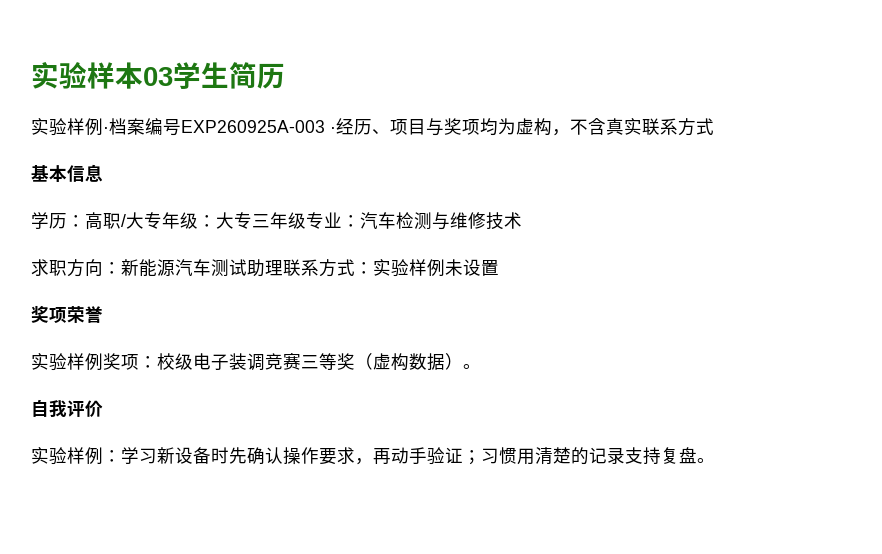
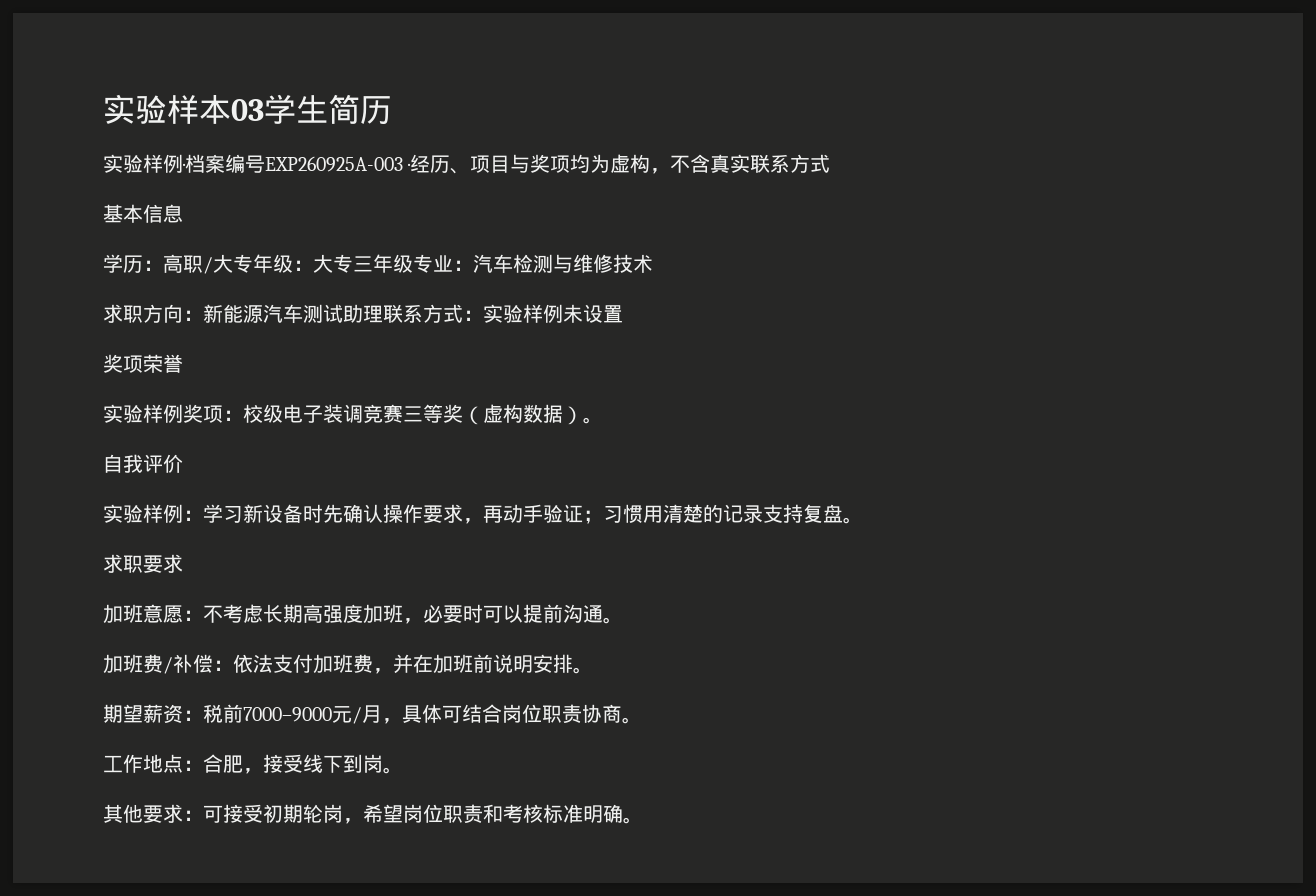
+ 求职要求
+ 加班意愿：不考虑长期高强度加班，必要时可以提前沟通。
+ 加班费/补偿：依法支付加班费，并在加班前说明安排。
+ 期望薪资：税前7000–9000元/月，具体可结合岗位职责协商。
+ 工作地点：合肥，接受线下到岗。
+ 其他要求：可接受初期轮岗，希望岗位职责和考核标准明确。

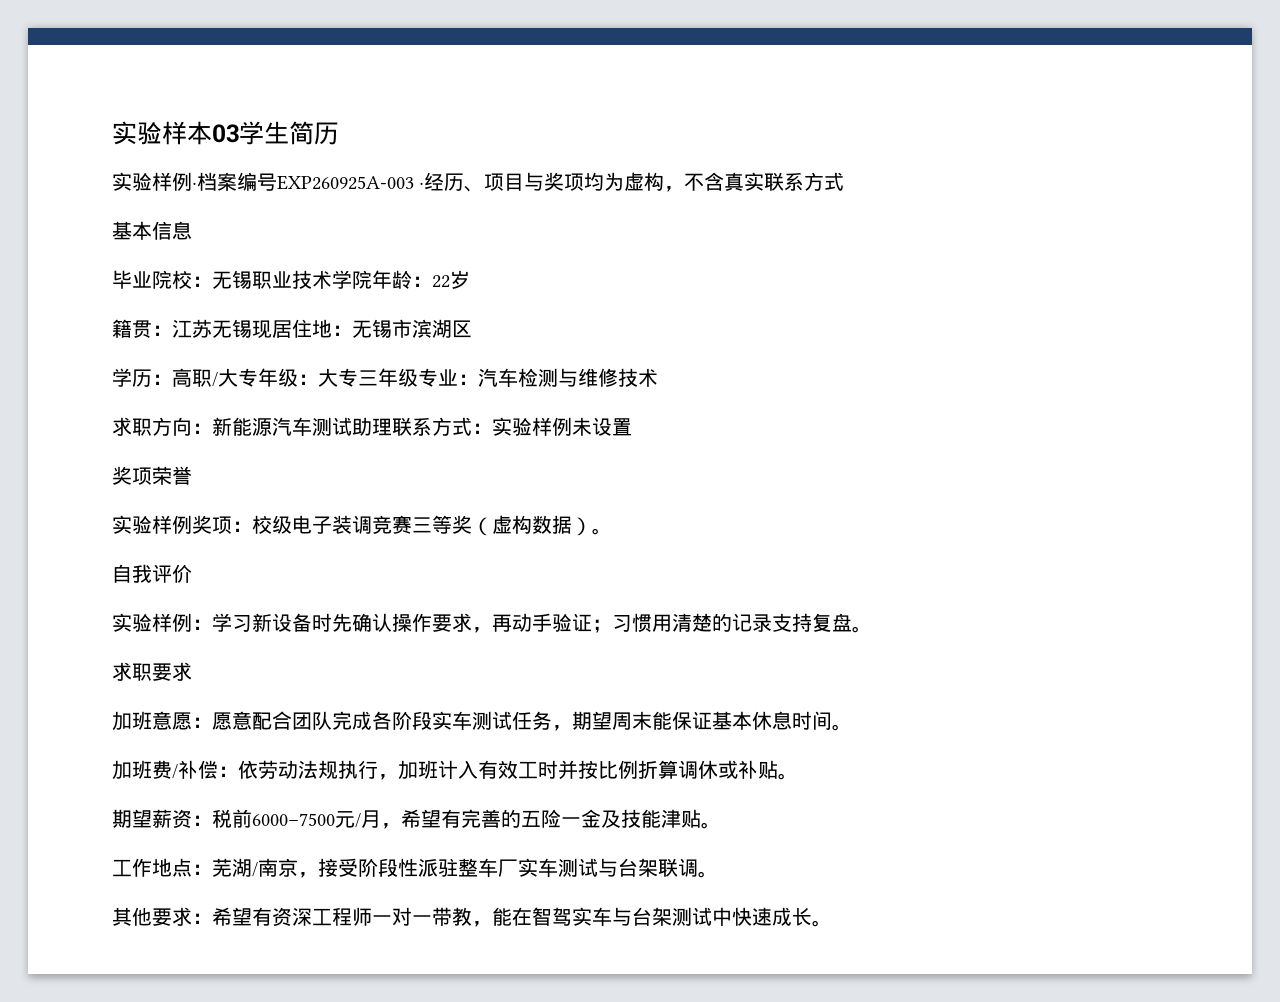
+ 毕业院校：无锡职业技术学院年龄：22岁
+ 籍贯：江苏无锡现居住地：无锡市滨湖区
- 加班意愿：不考虑长期高强度加班，必要时可以提前沟通。
+ 加班意愿：愿意配合团队完成各阶段实车测试任务，期望周末能保证基本休息时间。
- 加班费/补偿：依法支付加班费，并在加班前说明安排。
+ 加班费/补偿：依劳动法规执行，加班计入有效工时并按比例折算调休或补贴。
- 期望薪资：税前7000–9000元/月，具体可结合岗位职责协商。
- 工作地点：合肥，接受线下到岗。
- 其他要求：可接受初期轮岗，希望岗位职责和考核标准明确。
+ 期望薪资：税前6000–7500元/月，希望有完善的五险一金及技能津贴。
+ 工作地点：芜湖/南京，接受阶段性派驻整车厂实车测试与台架联调。
+ 其他要求：希望有资深工程师一对一带教，能在智驾实车与台架测试中快速成长。

